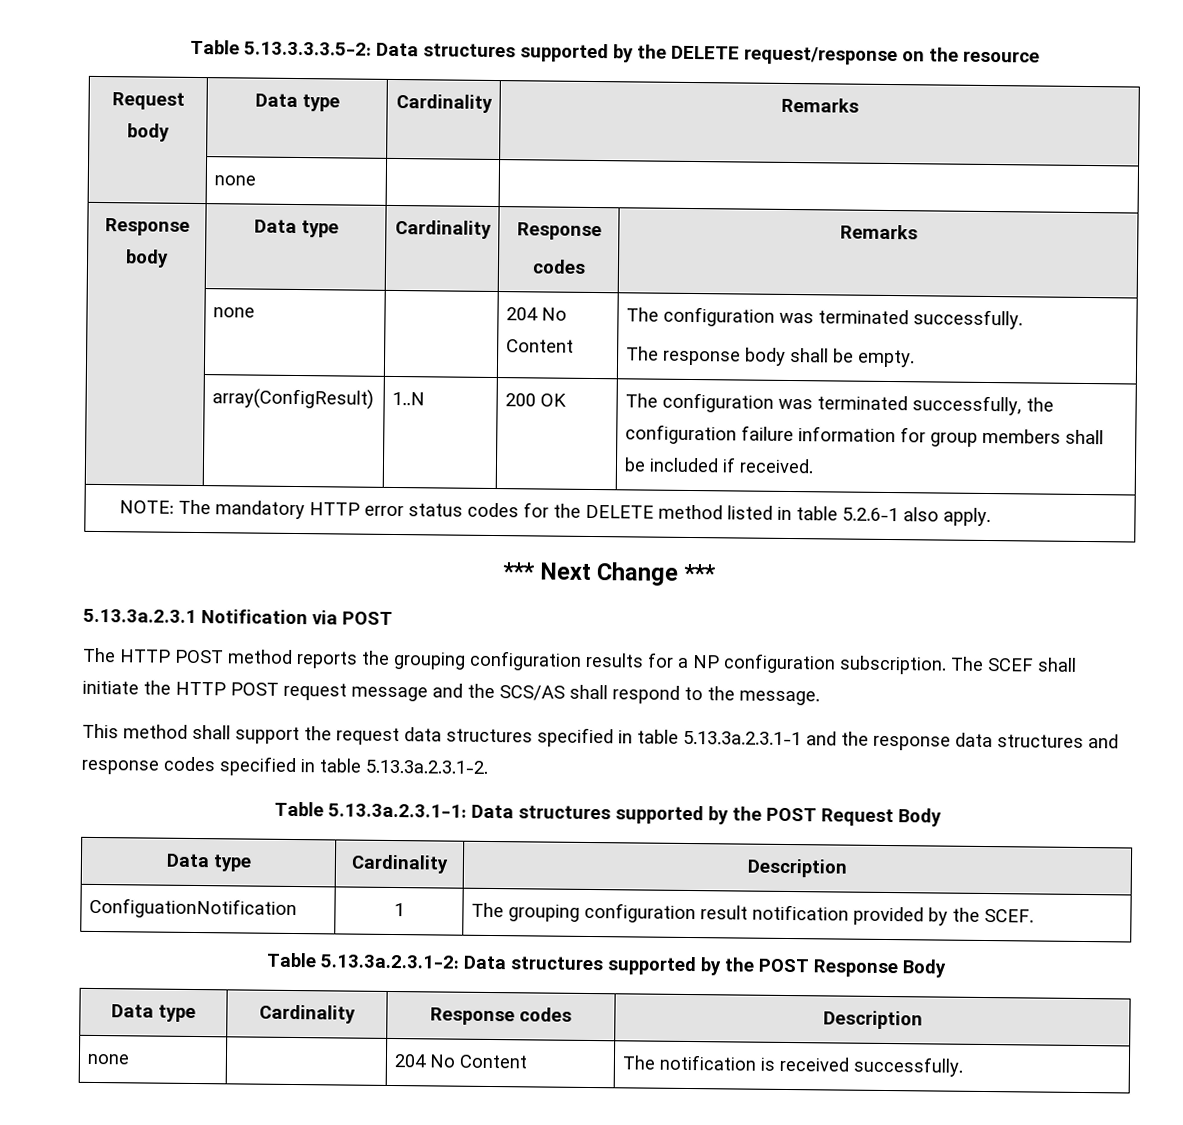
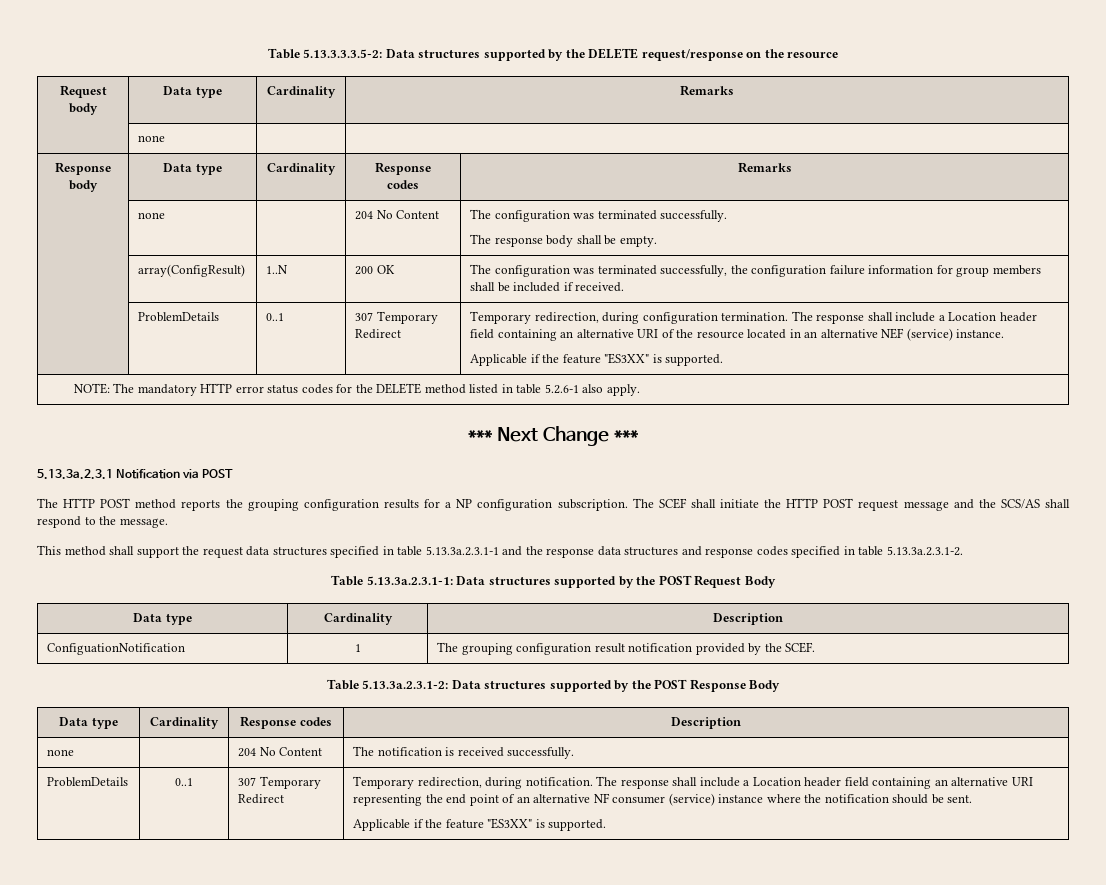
+ | ProblemDetails | 0..1 | 307 Temporary Redirect | Temporary redirection, during configuration termination. The response shall include a Location header field containing an alternative URI of the resource located in an alternative NEF (service) instance.
+ Applicable if the feature "ES3XX" is supported.
+ ProblemDetails | 0..1 | 307 Temporary Redirect | Temporary redirection, during notification. The response shall include a Location header field containing an alternative URI representing the end point of an alternative NF consumer (service) instance where the notification should be sent.
+ Applicable if the feature "ES3XX" is supported.

